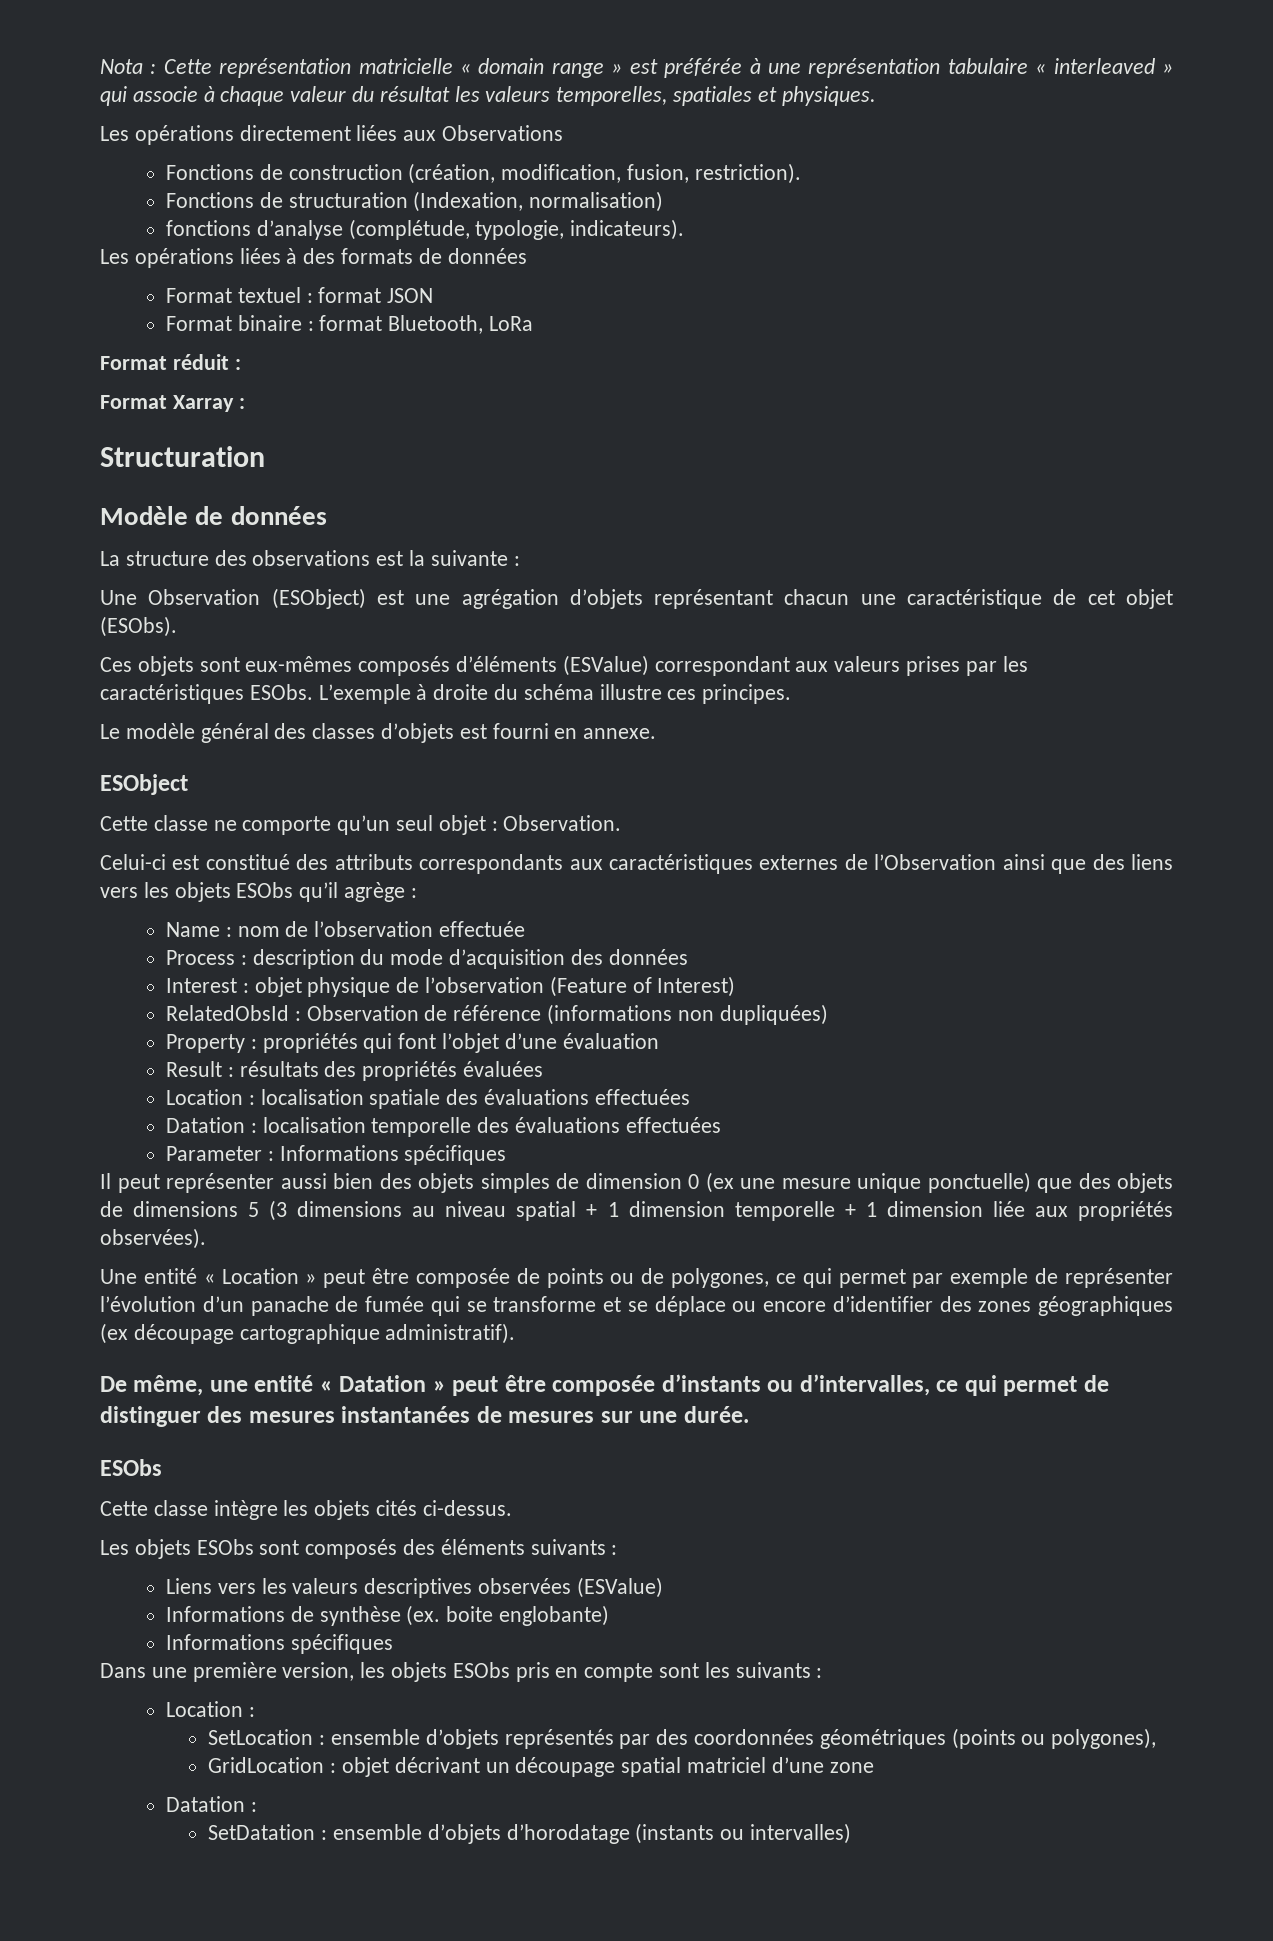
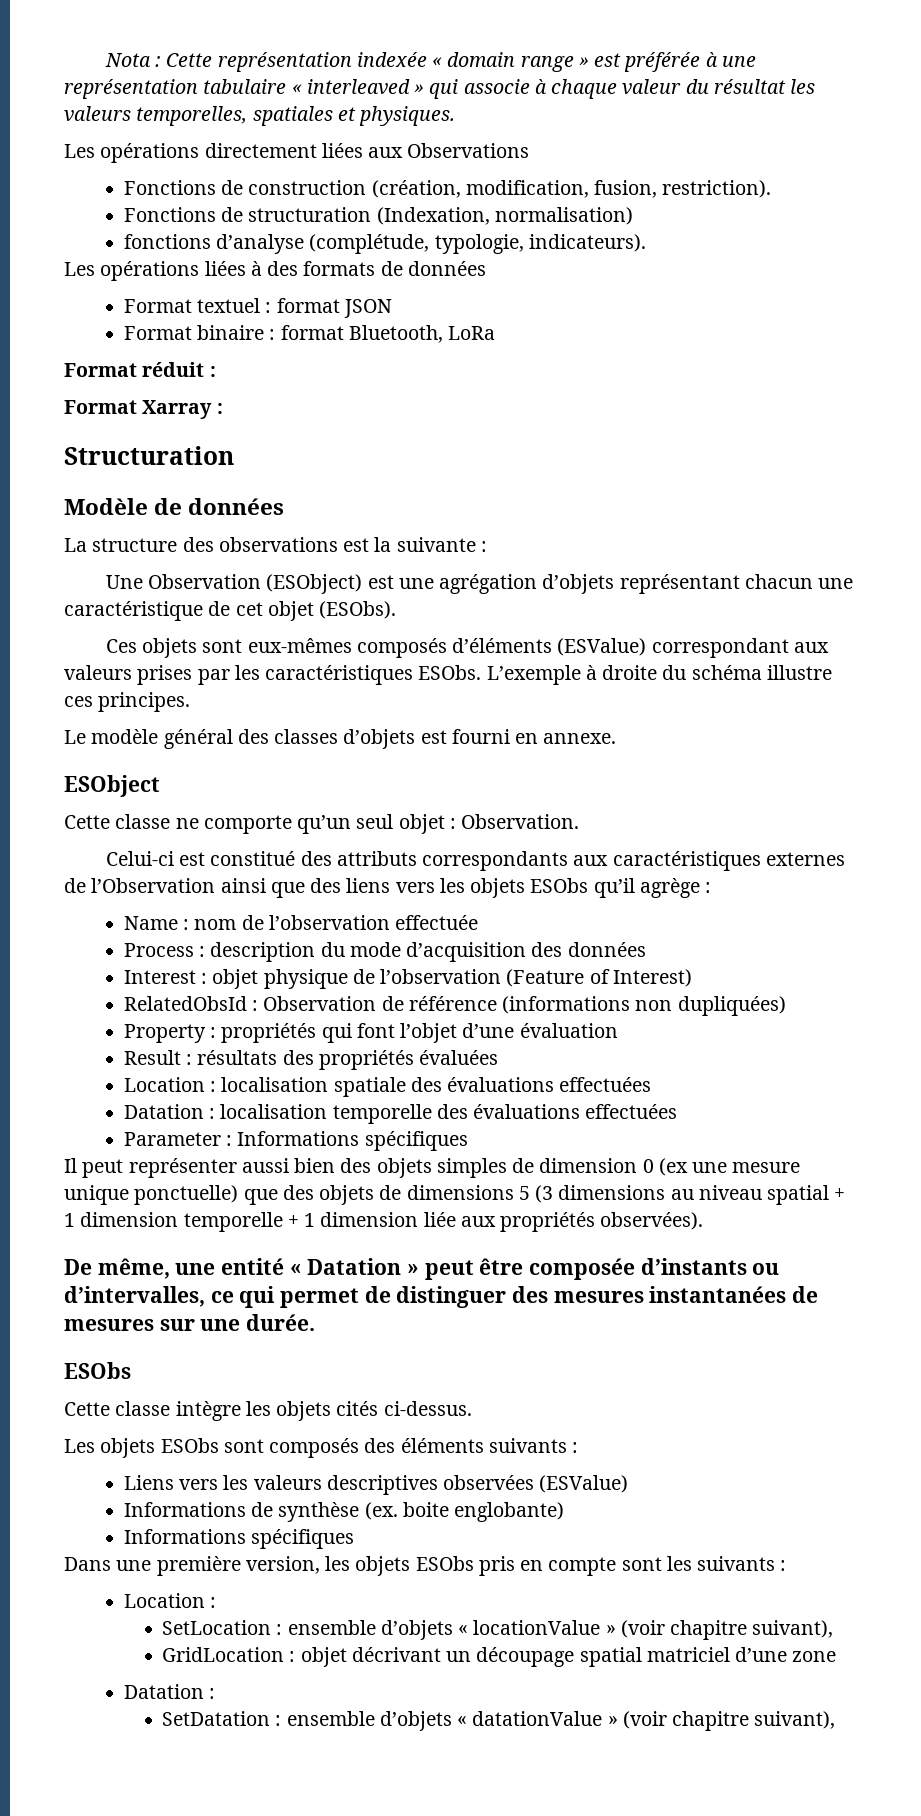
- Nota : Cette représentation matricielle « domain range » est préférée à une représentation tabulaire « interleaved » qui associe à chaque valeur du résultat les valeurs temporelles, spatiales et physiques.
+ Nota : Cette représentation indexée « domain range » est préférée à une représentation tabulaire « interleaved » qui associe à chaque valeur du résultat les valeurs temporelles, spatiales et physiques.
- Une entité « Location » peut être composée de points ou de polygones, ce qui permet par exemple de représenter l’évolution d’un panache de fumée qui se transforme et se déplace ou encore d’identifier des zones géographiques (ex découpage cartographique administratif).
- SetLocation : ensemble d’objets représentés par des coordonnées géométriques (points ou polygones),
+ SetLocation : ensemble d’objets « locationValue » (voir chapitre suivant),
- SetDatation : ensemble d’objets d’horodatage (instants ou intervalles)
+ SetDatation : ensemble d’objets « datationValue » (voir chapitre suivant),

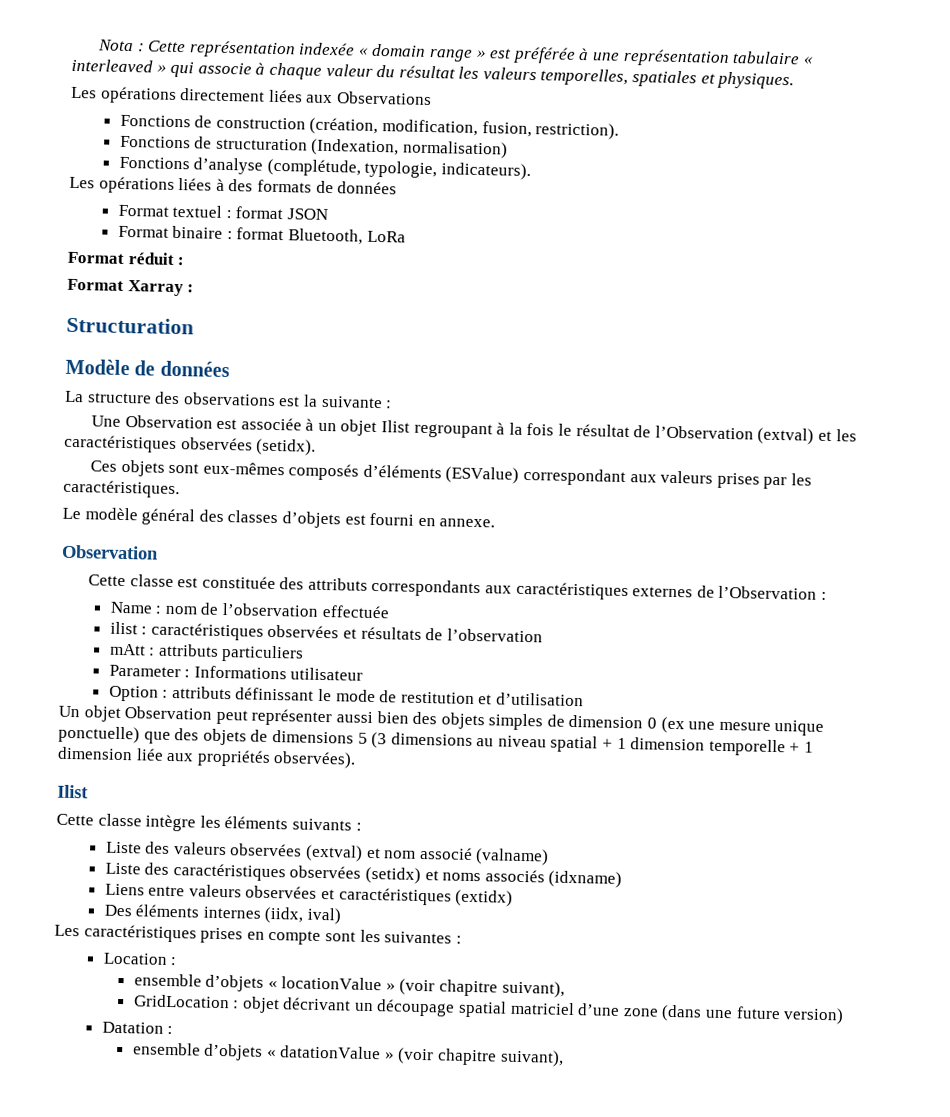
- fonctions d’analyse (complétude, typologie, indicateurs).
+ Fonctions d’analyse (complétude, typologie, indicateurs).
- Une Observation (ESObject) est une agrégation d’objets représentant chacun une caractéristique de cet objet (ESObs).
+ Une Observation est associée à un objet Ilist regroupant à la fois le résultat de l’Observation (extval) et les caractéristiques observées (setidx).
- Ces objets sont eux-mêmes composés d’éléments (ESValue) correspondant aux valeurs prises par les caractéristiques ESObs. L’exemple à droite du schéma illustre ces principes.
+ Ces objets sont eux-mêmes composés d’éléments (ESValue) correspondant aux valeurs prises par les caractéristiques.
  Le modèle général des classes d’objets est fourni en annexe.
- ESObject
- Cette classe ne comporte qu’un seul objet : Observation.
- Celui-ci est constitué des attributs correspondants aux caractéristiques externes de l’Observation ainsi que des liens vers les objets ESObs qu’il agrège :
+ Observation
+ Cette classe est constituée des attributs correspondants aux caractéristiques externes de l’Observation :
- Process : description du mode d’acquisition des données
- Interest : objet physique de l’observation (Feature of Interest)
- RelatedObsId : Observation de référence (informations non dupliquées)
- Property : propriétés qui font l’objet d’une évaluation
- Result : résultats des propriétés évaluées
- Location : localisation spatiale des évaluations effectuées
- Datation : localisation temporelle des évaluations effectuées
- Parameter : Informations spécifiques
- Il peut représenter aussi bien des objets simples de dimension 0 (ex une mesure unique ponctuelle) que des objets de dimensions 5 (3 dimensions au niveau spatial + 1 dimension temporelle + 1 dimension liée aux propriétés observées).
- De même, une entité « Datation » peut être composée d’instants ou d’intervalles, ce qui permet de distinguer des mesures instantanées de mesures sur une durée.
- ESObs
- Cette classe intègre les objets cités ci-dessus.
- Les objets ESObs sont composés des éléments suivants :
- Liens vers les valeurs descriptives observées (ESValue)
- Informations de synthèse (ex. boite englobante)
- Informations spécifiques
- Dans une première version, les objets ESObs pris en compte sont les suivants :
+ ilist : caractéristiques observées et résultats de l’observation
+ mAtt : attributs particuliers
+ Parameter : Informations utilisateur
+ Option : attributs définissant le mode de restitution et d’utilisation
+ Un objet Observation peut représenter aussi bien des objets simples de dimension 0 (ex une mesure unique ponctuelle) que des objets de dimensions 5 (3 dimensions au niveau spatial + 1 dimension temporelle + 1 dimension liée aux propriétés observées).
+ Ilist
+ Cette classe intègre les éléments suivants :
+ Liste des valeurs observées (extval) et nom associé (valname)
+ Liste des caractéristiques observées (setidx) et noms associés (idxname)
+ Liens entre valeurs observées et caractéristiques (extidx)
+ Des éléments internes (iidx, ival)
+ Les caractéristiques prises en compte sont les suivantes :
- SetLocation : ensemble d’objets « locationValue » (voir chapitre suivant),
+ ensemble d’objets « locationValue » (voir chapitre suivant),
- GridLocation : objet décrivant un découpage spatial matriciel d’une zone
+ GridLocation : objet décrivant un découpage spatial matriciel d’une zone (dans une future version)
- SetDatation : ensemble d’objets « datationValue » (voir chapitre suivant),
+ ensemble d’objets « datationValue » (voir chapitre suivant),

